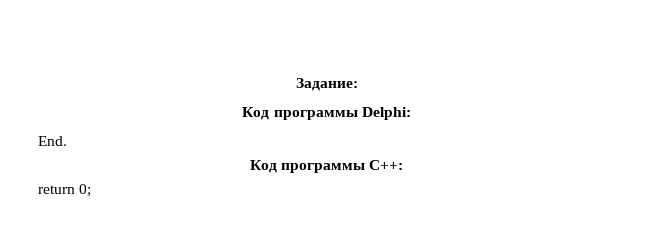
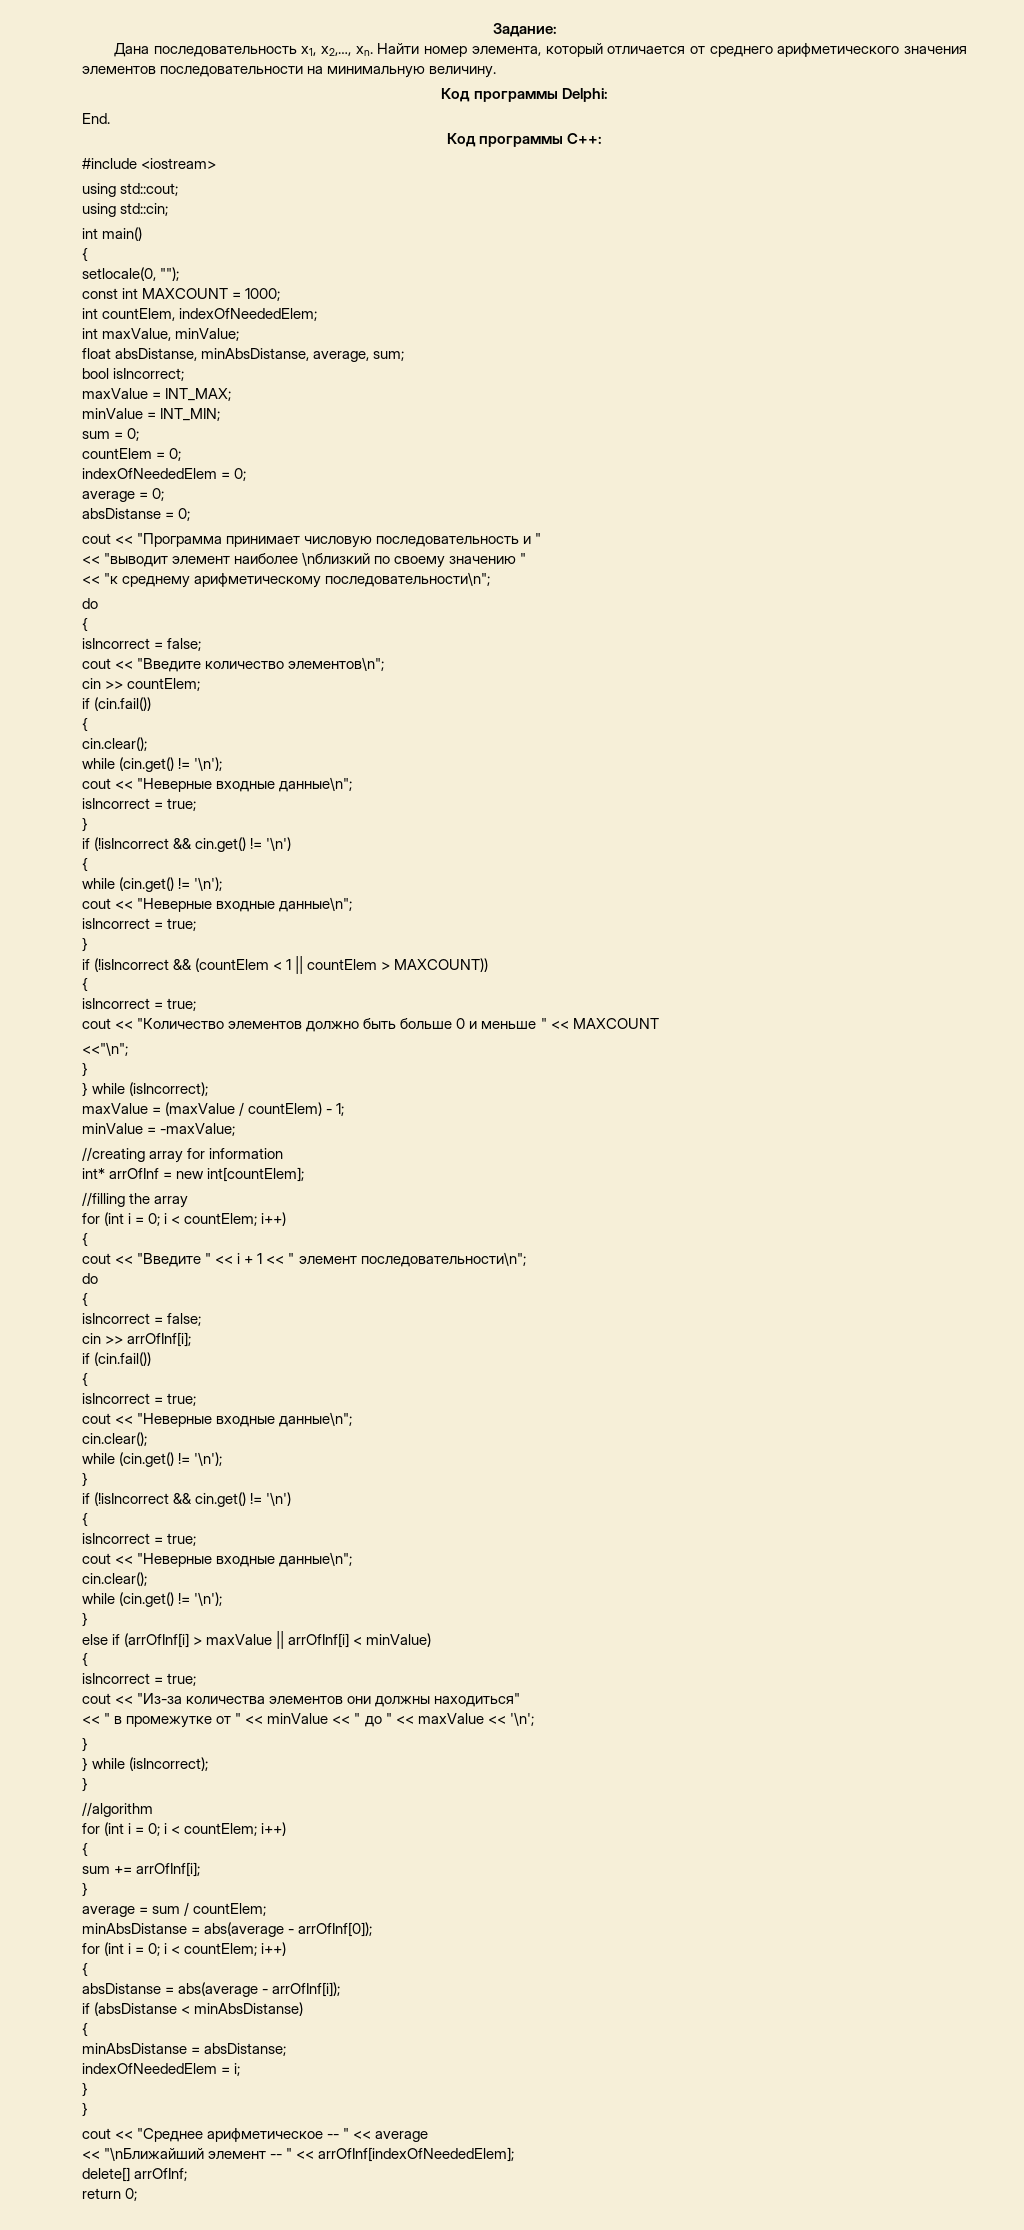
+ Дана последовательность х1, х2,…, хn. Найти номер элемента, который отличается от среднего арифметического значения элементов последовательности на минимальную величину.
+ #include <iostream>
+ using std::cout;
+ using std::cin;
+ int main()
+ {
+ setlocale(0, "");
+ const int MAXCOUNT = 1000;
+ int countElem, indexOfNeededElem;
+ int maxValue, minValue;
+ float absDistanse, minAbsDistanse, average, sum;
+ bool isIncorrect;
+ maxValue = INT_MAX;
+ minValue = INT_MIN;
+ sum = 0;
+ countElem = 0;
+ indexOfNeededElem = 0;
+ average = 0;
+ absDistanse = 0;
+ cout << "Программа принимает числовую последовательность и "
+ << "выводит элемент наиболее \nблизкий по своему значению "
+ << "к среднему арифметическому последовательности\n";
+ do
+ {
+ isIncorrect = false;
+ cout << "Введите количество элементов\n";
+ cin >> countElem;
+ if (cin.fail())
+ {
+ cin.clear();
+ while (cin.get() != '\n');
+ cout << "Неверные входные данные\n";
+ isIncorrect = true;
+ }
+ if (!isIncorrect && cin.get() != '\n')
+ {
+ while (cin.get() != '\n');
+ cout << "Неверные входные данные\n";
+ isIncorrect = true;
+ }
+ if (!isIncorrect && (countElem < 1 || countElem > MAXCOUNT))
+ {
+ isIncorrect = true;
+ cout << "Количество элементов должно быть больше 0 и меньше " << MAXCOUNT
+ <<"\n";
+ }
+ } while (isIncorrect);
+ maxValue = (maxValue / countElem) - 1;
+ minValue = -maxValue;
+ //creating array for information
+ int* arrOfInf = new int[countElem];
+ //filling the array
+ for (int i = 0; i < countElem; i++)
+ {
+ cout << "Введите " << i + 1 << " элемент последовательности\n";
+ do
+ {
+ isIncorrect = false;
+ cin >> arrOfInf[i];
+ if (cin.fail())
+ {
+ isIncorrect = true;
+ cout << "Неверные входные данные\n";
+ cin.clear();
+ while (cin.get() != '\n');
+ }
+ if (!isIncorrect && cin.get() != '\n')
+ {
+ isIncorrect = true;
+ cout << "Неверные входные данные\n";
+ cin.clear();
+ while (cin.get() != '\n');
+ }
+ else if (arrOfInf[i] > maxValue || arrOfInf[i] < minValue)
+ {
+ isIncorrect = true;
+ cout << "Из-за количества элементов они должны находиться"
+ << " в промежутке от " << minValue << " до " << maxValue << '\n';
+ }
+ } while (isIncorrect);
+ }
+ //algorithm
+ for (int i = 0; i < countElem; i++)
+ {
+ sum += arrOfInf[i];
+ }
+ average = sum / countElem;
+ minAbsDistanse = abs(average - arrOfInf[0]);
+ for (int i = 0; i < countElem; i++)
+ {
+ absDistanse = abs(average - arrOfInf[i]);
+ if (absDistanse < minAbsDistanse)
+ {
+ minAbsDistanse = absDistanse;
+ indexOfNeededElem = i;
+ }
+ }
+ cout << "Среднее арифметическое -- " << average
+ << "\nБлижайший элемент -- " << arrOfInf[indexOfNeededElem];
+ delete[] arrOfInf;

